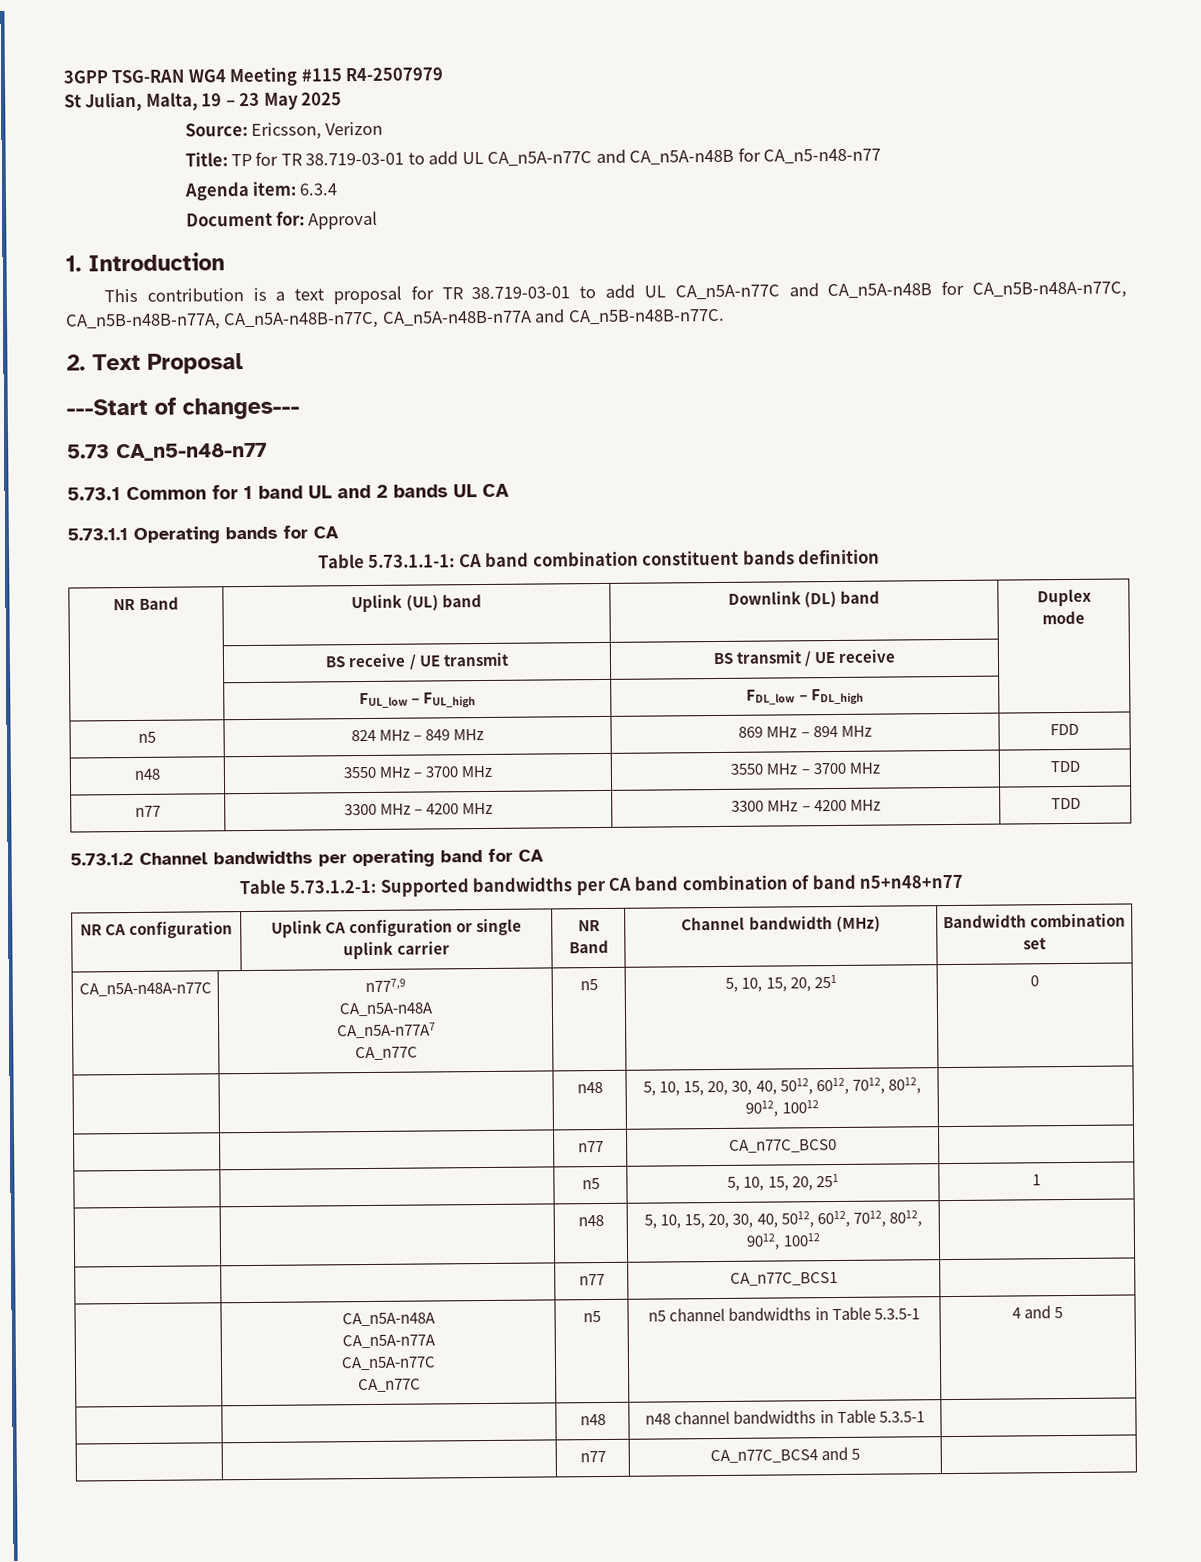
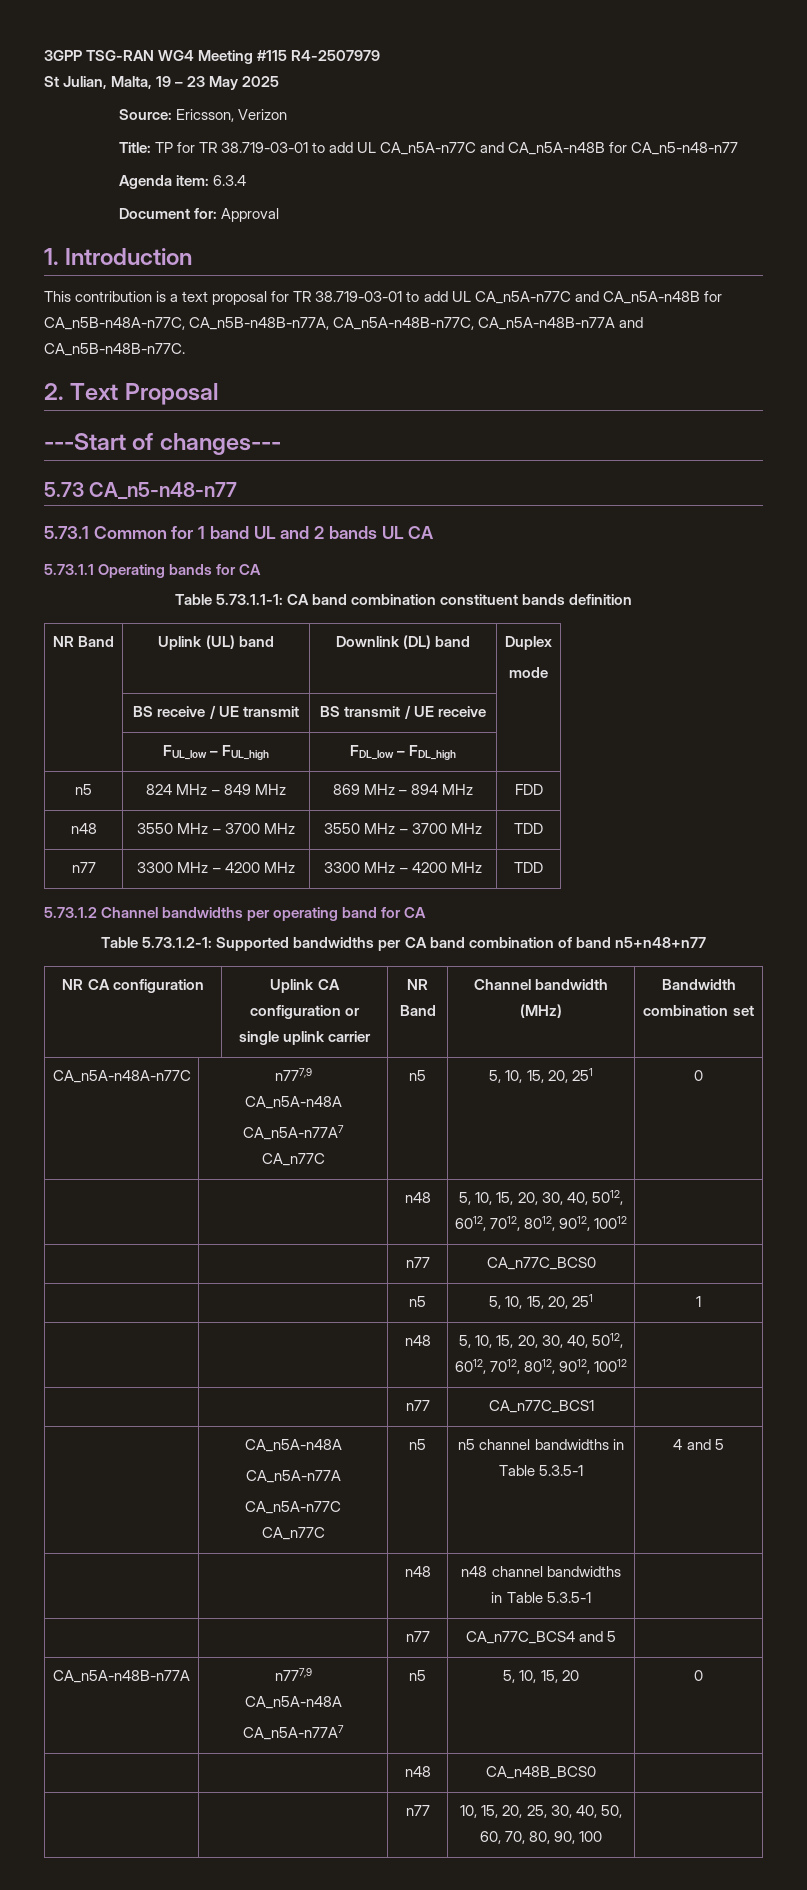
+ CA_n5A-n48B-n77A | n777,9
+ CA_n5A-n48A
+ CA_n5A-n77A7 | n5 | 5, 10, 15, 20 | 0
+ | | n48 | CA_n48B_BCS0 |
+ | | n77 | 10, 15, 20, 25, 30, 40, 50, 60, 70, 80, 90, 100 |

